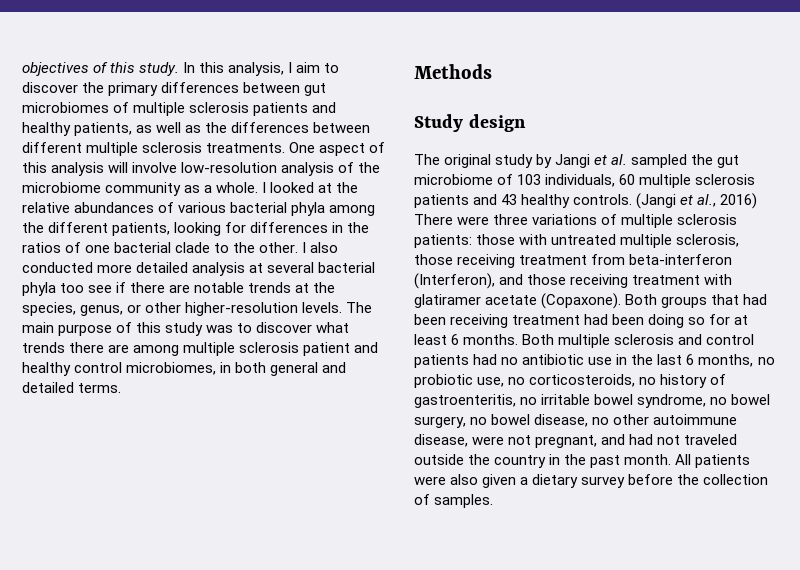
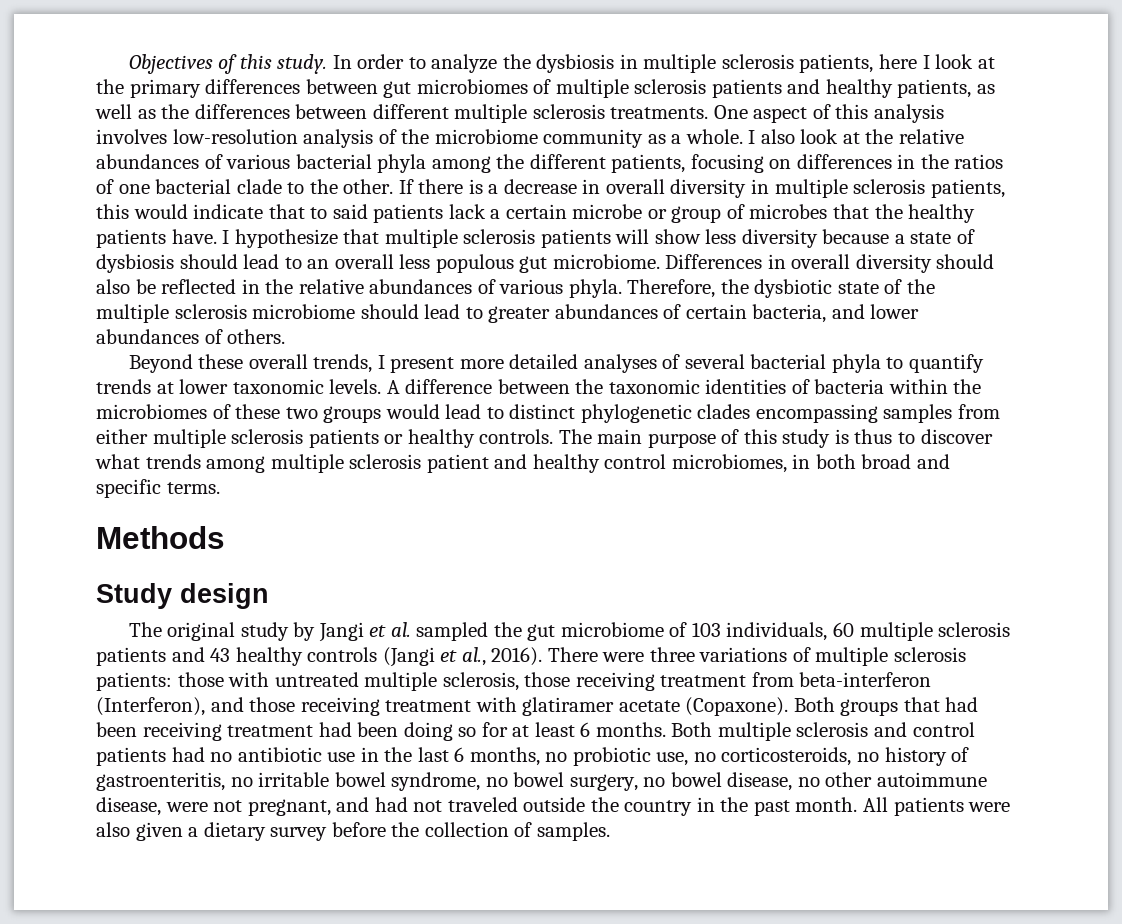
- objectives of this study.
+ Objectives of this study.
- In this analysis, I aim to discover the primary differences between gut microbiomes of multiple sclerosis patients and healthy patients, as well as the differences between different multiple sclerosis treatments.
+ In order to analyze the dysbiosis in multiple sclerosis patients, here I look at the primary differences between gut microbiomes of multiple sclerosis patients and healthy patients, as well as the differences between different multiple sclerosis treatments.
- One aspect of this analysis will involve low-resolution analysis of the microbiome community as a whole.
+ One aspect of this analysis involves low-resolution analysis of the microbiome community as a whole.
- I looked at the relative abundances of various bacterial phyla among the different patients, looking for differences in the ratios of one bacterial clade to the other.
+ I also look at the relative abundances of various bacterial phyla among the different patients, focusing on differences in the ratios of one bacterial clade to the other.
- I also conducted more detailed analysis at several bacterial phyla too see if there are notable trends at the species, genus, or other higher-resolution levels.
+ If there is a decrease in overall diversity in multiple sclerosis patients, this would indicate that to said patients lack a certain microbe or group of microbes that the healthy patients have. I hypothesize that multiple sclerosis patients will show less diversity because a state of dysbiosis should lead to an overall less populous gut microbiome. Differences in overall diversity should also be reflected in the relative abundances of various phyla. Therefore, the dysbiotic state of the multiple sclerosis microbiome should lead to greater abundances of certain bacteria, and lower abundances of others.
+ Beyond these overall trends, I present more detailed analyses of several bacterial phyla to quantify trends at lower taxonomic levels. A difference between the taxonomic identities of bacteria within the microbiomes of these two groups would lead to distinct phylogenetic clades encompassing samples from either multiple sclerosis patients or healthy controls.
- The main purpose of this study was to discover what trends there are among multiple sclerosis patient and healthy control microbiomes, in both general and detailed terms.
+ The main purpose of this study is thus to discover what trends among multiple sclerosis patient and healthy control microbiomes, in both broad and specific terms.
- The original study by Jangi et al. sampled the gut microbiome of 103 individuals, 60 multiple sclerosis patients and 43 healthy controls. (Jangi et al., 2016) There were three variations of multiple sclerosis patients: those with untreated multiple sclerosis, those receiving treatment from beta-interferon (Interferon), and those receiving treatment with glatiramer acetate (Copaxone).
+ The original study by Jangi et al. sampled the gut microbiome of 103 individuals, 60 multiple sclerosis patients and 43 healthy controls (Jangi et al., 2016). There were three variations of multiple sclerosis patients: those with untreated multiple sclerosis, those receiving treatment from beta-interferon (Interferon), and those receiving treatment with glatiramer acetate (Copaxone).

